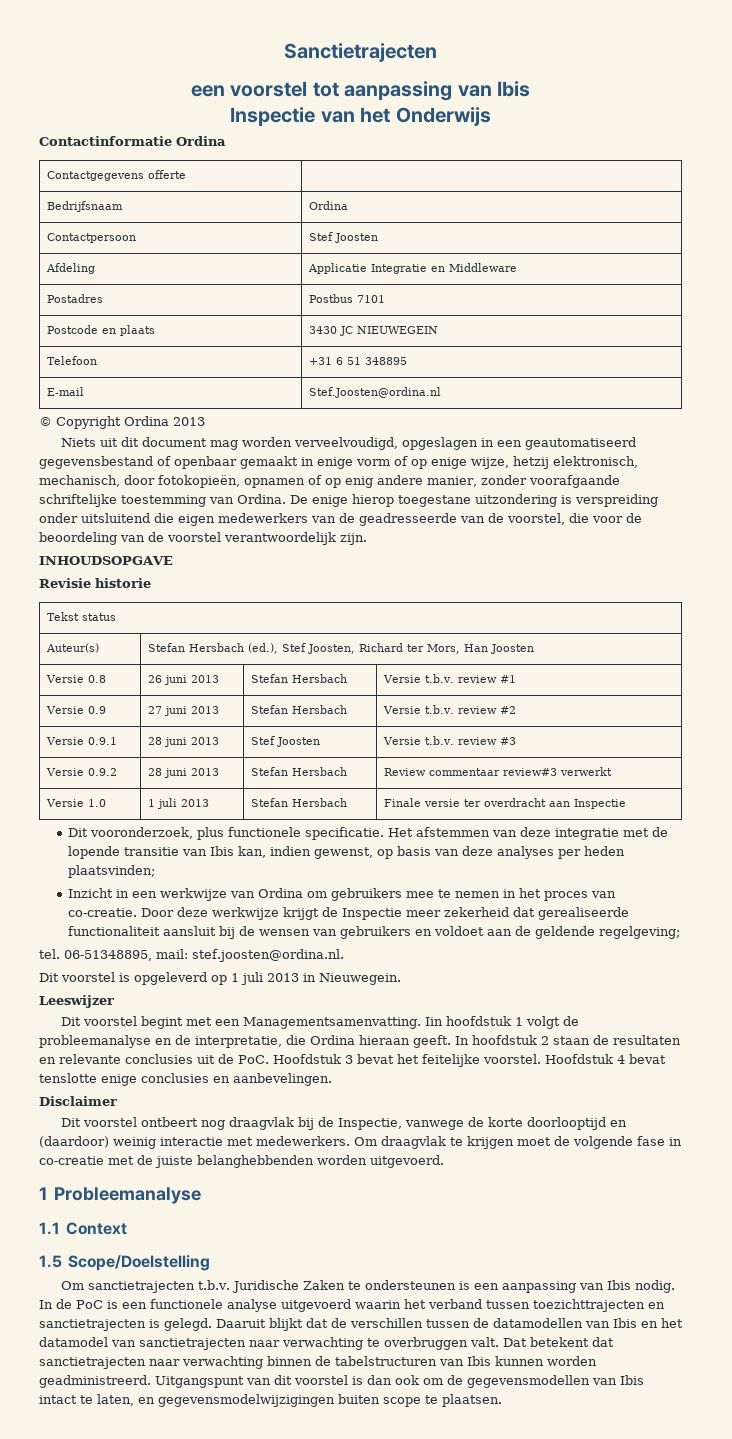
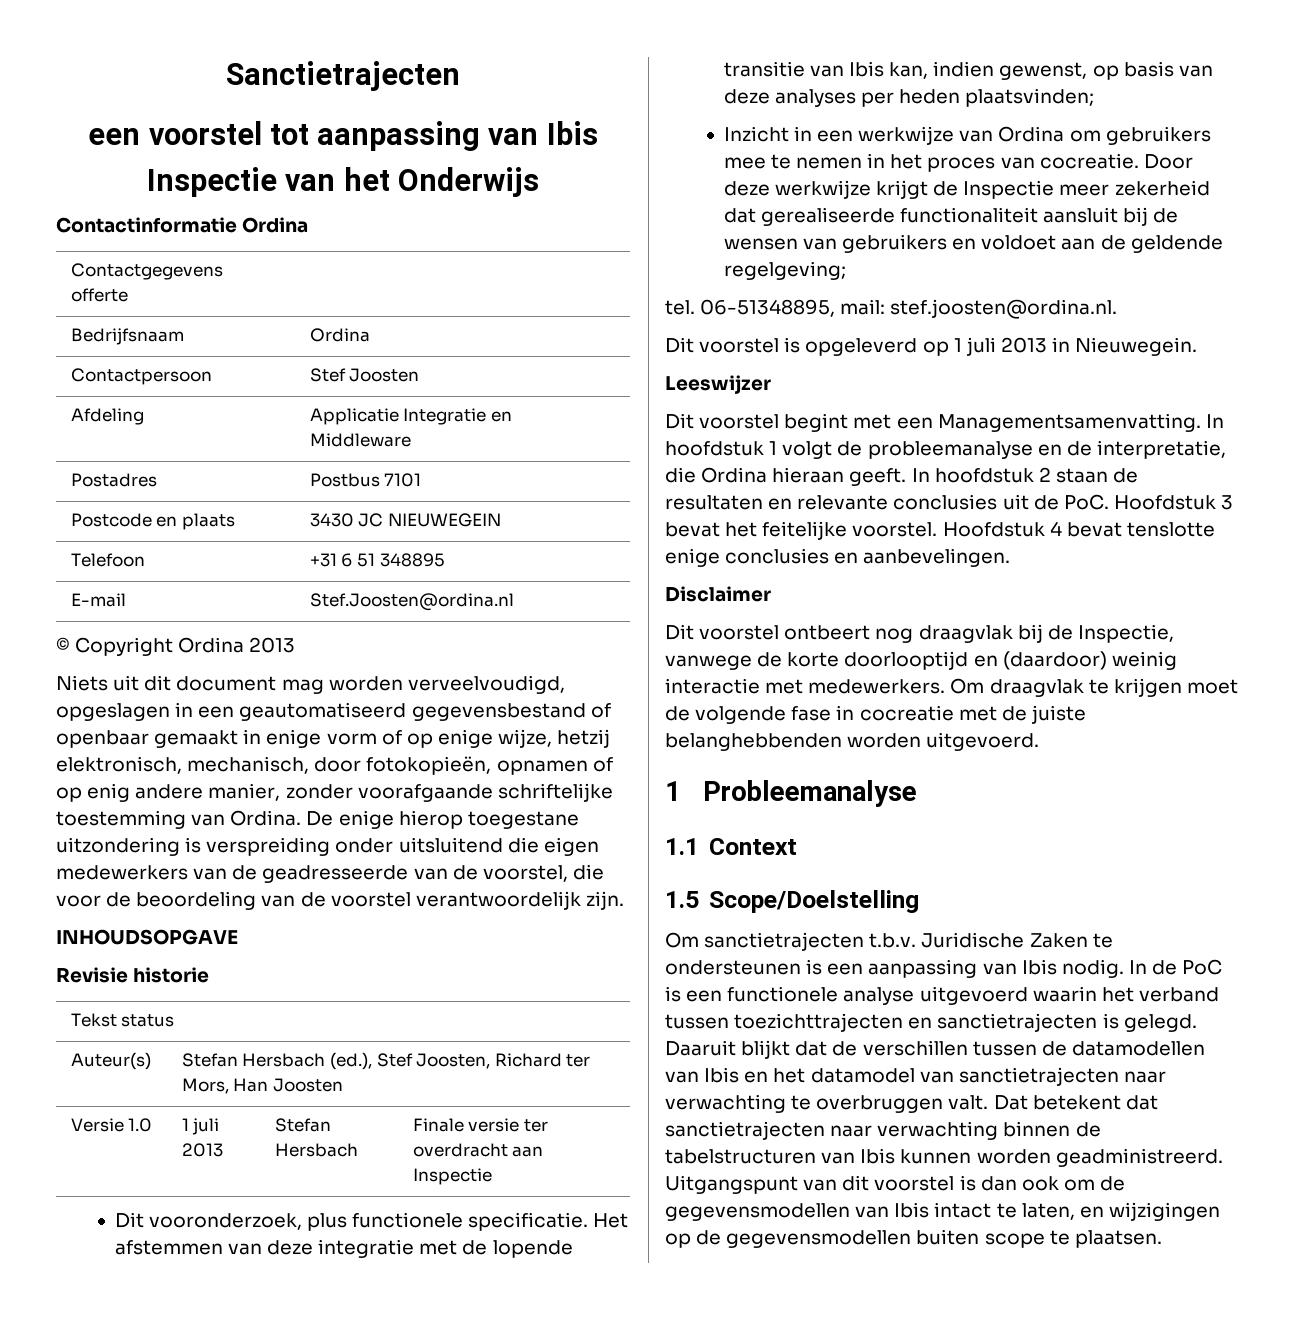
- Versie 0.8 | 26 juni 2013 | Stefan Hersbach | Versie t.b.v. review #1
- Versie 0.9 | 27 juni 2013 | Stefan Hersbach | Versie t.b.v. review #2
- Versie 0.9.1 | 28 juni 2013 | Stef Joosten | Versie t.b.v. review #3
- Versie 0.9.2 | 28 juni 2013 | Stefan Hersbach | Review commentaar review#3 verwerkt
- Inzicht in een werkwijze van Ordina om gebruikers mee te nemen in het proces van co-creatie.
+ Inzicht in een werkwijze van Ordina om gebruikers mee te nemen in het proces van cocreatie.
- Iin hoofdstuk 1 volgt de probleemanalyse en de interpretatie, die Ordina hieraan geeft.
+ In hoofdstuk 1 volgt de probleemanalyse en de interpretatie, die Ordina hieraan geeft.
- Om draagvlak te krijgen moet de volgende fase in co-creatie met de juiste belanghebbenden worden uitgevoerd.
+ Om draagvlak te krijgen moet de volgende fase in cocreatie met de juiste belanghebbenden worden uitgevoerd.
- Uitgangspunt van dit voorstel is dan ook om de gegevensmodellen van Ibis intact te laten, en gegevensmodelwijzigingen buiten scope te plaatsen.
+ Uitgangspunt van dit voorstel is dan ook om de gegevensmodellen van Ibis intact te laten, en wijzigingen op de gegevensmodellen buiten scope te plaatsen.

